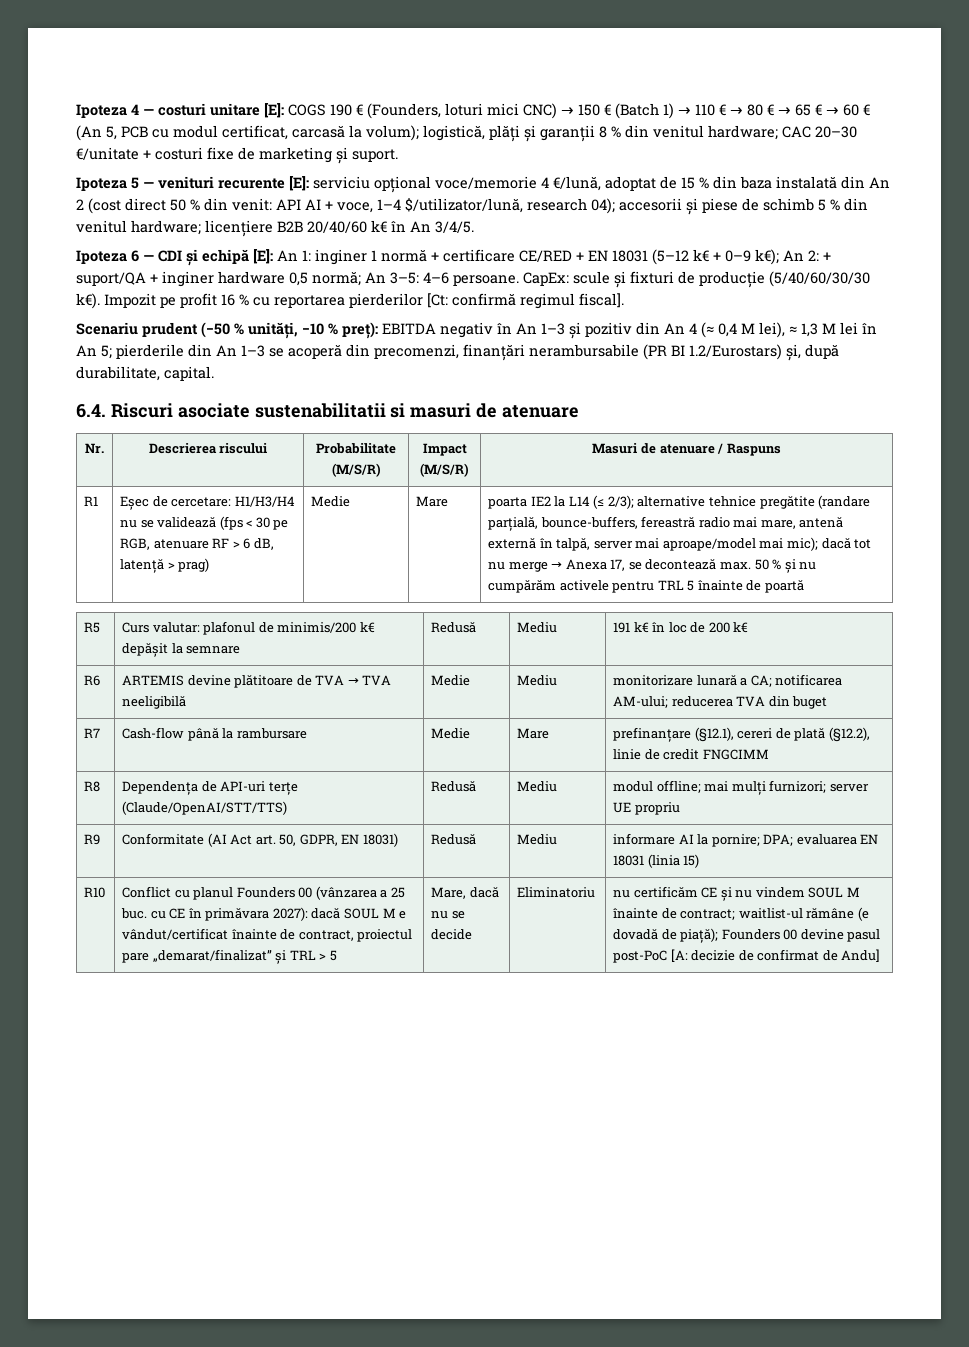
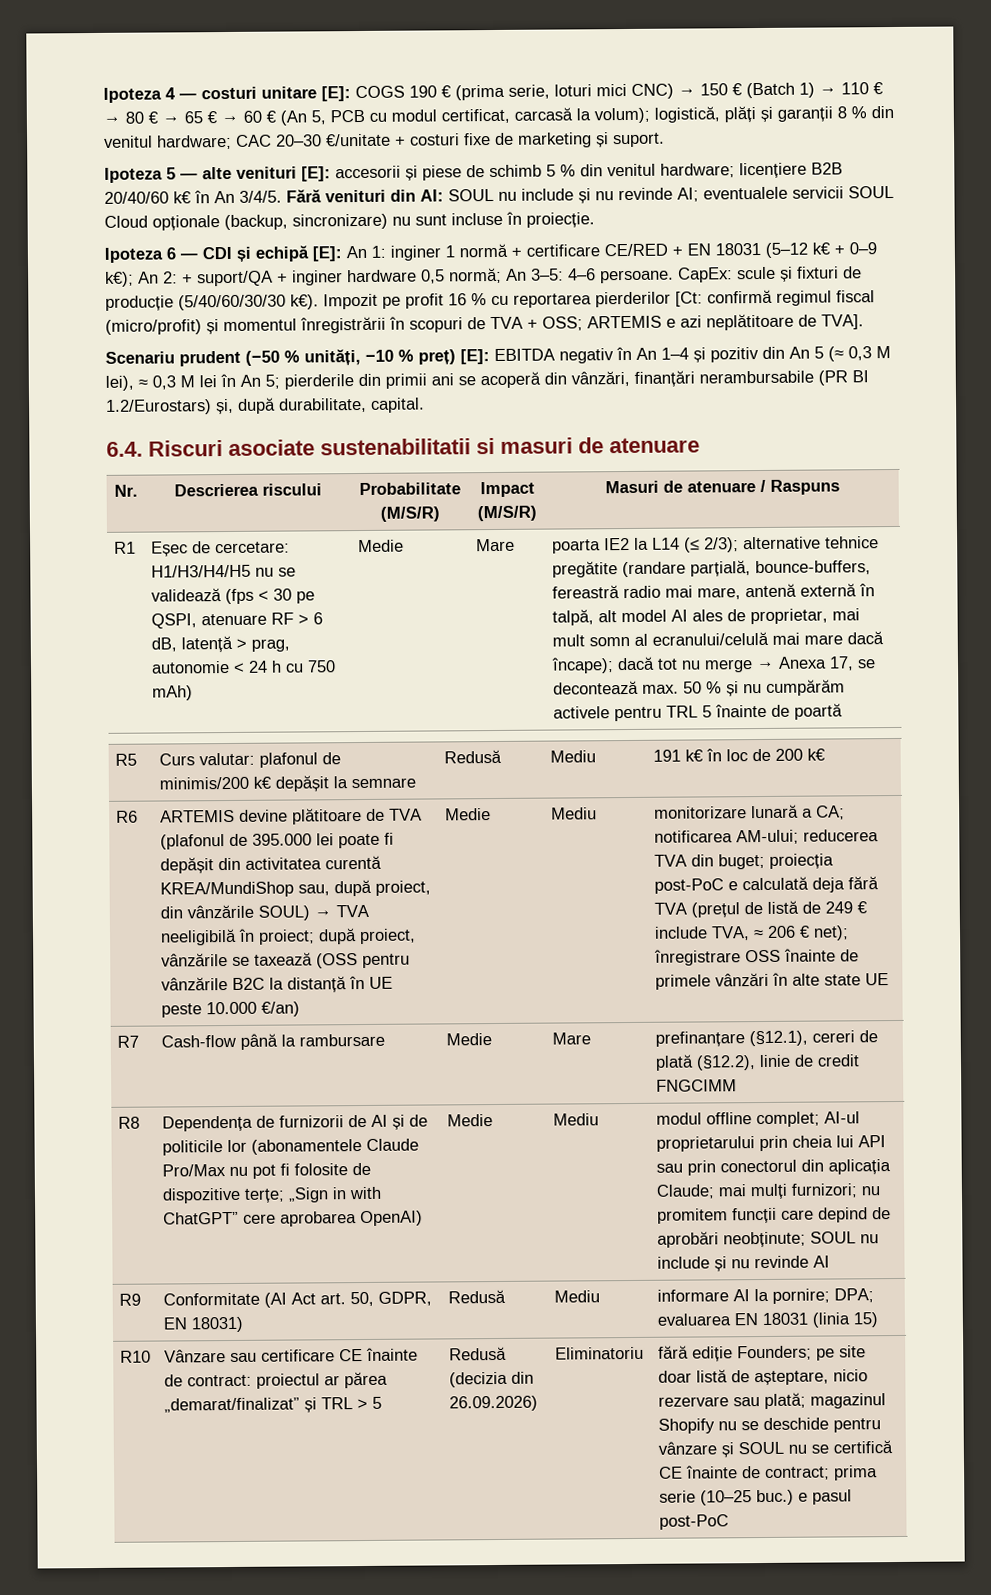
- Ipoteza 4 — costuri unitare [E]: COGS 190 € (Founders, loturi mici CNC) → 150 € (Batch 1) → 110 € → 80 € → 65 € → 60 € (An 5, PCB cu modul certificat, carcasă la volum); logistică, plăți și garanții 8 % din venitul hardware; CAC 20–30 €/unitate + costuri fixe de marketing și suport.
+ Ipoteza 4 — costuri unitare [E]: COGS 190 € (prima serie, loturi mici CNC) → 150 € (Batch 1) → 110 € → 80 € → 65 € → 60 € (An 5, PCB cu modul certificat, carcasă la volum); logistică, plăți și garanții 8 % din venitul hardware; CAC 20–30 €/unitate + costuri fixe de marketing și suport.
- Ipoteza 5 — venituri recurente [E]: serviciu opțional voce/memorie 4 €/lună, adoptat de 15 % din baza instalată din An 2 (cost direct 50 % din venit: API AI + voce, 1–4 $/utilizator/lună, research 04); accesorii și piese de schimb 5 % din venitul hardware; licențiere B2B 20/40/60 k€ în An 3/4/5.
+ Ipoteza 5 — alte venituri [E]: accesorii și piese de schimb 5 % din venitul hardware; licențiere B2B 20/40/60 k€ în An 3/4/5. Fără venituri din AI: SOUL nu include și nu revinde AI; eventualele servicii SOUL Cloud opționale (backup, sincronizare) nu sunt incluse în proiecție.
- Impozit pe profit 16 % cu reportarea pierderilor [Ct: confirmă regimul fiscal].
+ Impozit pe profit 16 % cu reportarea pierderilor [Ct: confirmă regimul fiscal (micro/profit) și momentul înregistrării în scopuri de TVA + OSS; ARTEMIS e azi neplătitoare de TVA].
- Scenariu prudent (−50 % unități, −10 % preț): EBITDA negativ în An 1–3 și pozitiv din An 4 (≈ 0,4 M lei), ≈ 1,3 M lei în An 5; pierderile din An 1–3 se acoperă din precomenzi, finanțări nerambursabile (PR BI 1.2/Eurostars) și, după durabilitate, capital.
+ Scenariu prudent (−50 % unități, −10 % preț) [E]: EBITDA negativ în An 1–4 și pozitiv din An 5 (≈ 0,3 M lei), ≈ 0,3 M lei în An 5; pierderile din primii ani se acoperă din vânzări, finanțări nerambursabile (PR BI 1.2/Eurostars) și, după durabilitate, capital.
- Eșec de cercetare: H1/H3/H4 nu se validează (fps < 30 pe RGB, atenuare RF > 6 dB, latență > prag)
+ Eșec de cercetare: H1/H3/H4/H5 nu se validează (fps < 30 pe QSPI, atenuare RF > 6 dB, latență > prag, autonomie < 24 h cu 750 mAh)
- poarta IE2 la L14 (≤ 2/3); alternative tehnice pregătite (randare parțială, bounce-buffers, fereastră radio mai mare, antenă externă în talpă, server mai aproape/model mai mic); dacă tot nu merge → Anexa 17, se decontează max. 50 % și nu cumpărăm activele pentru TRL 5 înainte de poartă
+ poarta IE2 la L14 (≤ 2/3); alternative tehnice pregătite (randare parțială, bounce-buffers, fereastră radio mai mare, antenă externă în talpă, alt model AI ales de proprietar, mai mult somn al ecranului/celulă mai mare dacă încape); dacă tot nu merge → Anexa 17, se decontează max. 50 % și nu cumpărăm activele pentru TRL 5 înainte de poartă
- ARTEMIS devine plătitoare de TVA → TVA neeligibilă
+ ARTEMIS devine plătitoare de TVA (plafonul de 395.000 lei poate fi depășit din activitatea curentă KREA/MundiShop sau, după proiect, din vânzările SOUL) → TVA neeligibilă în proiect; după proiect, vânzările se taxează (OSS pentru vânzările B2C la distanță în UE peste 10.000 €/an)
- monitorizare lunară a CA; notificarea AM-ului; reducerea TVA din buget
+ monitorizare lunară a CA; notificarea AM-ului; reducerea TVA din buget; proiecția post-PoC e calculată deja fără TVA (prețul de listă de 249 € include TVA, ≈ 206 € net); înregistrare OSS înainte de primele vânzări în alte state UE
- Dependența de API-uri terțe (Claude/OpenAI/STT/TTS) | Redusă | Mediu | modul offline; mai mulți furnizori; server UE propriu
+ Dependența de furnizorii de AI și de politicile lor (abonamentele Claude Pro/Max nu pot fi folosite de dispozitive terțe; „Sign in with ChatGPT” cere aprobarea OpenAI) | Medie | Mediu | modul offline complet; AI-ul proprietarului prin cheia lui API sau prin conectorul din aplicația Claude; mai mulți furnizori; nu promitem funcții care depind de aprobări neobținute; SOUL nu include și nu revinde AI
- Conflict cu planul Founders 00 (vânzarea a 25 buc. cu CE în primăvara 2027): dacă SOUL M e vândut/certificat înainte de contract, proiectul pare „demarat/finalizat” și TRL > 5
+ Vânzare sau certificare CE înainte de contract: proiectul ar părea „demarat/finalizat” și TRL > 5
- Mare, dacă nu se decide | Eliminatoriu | nu certificăm CE și nu vindem SOUL M înainte de contract; waitlist-ul rămâne (e dovadă de piață); Founders 00 devine pasul post-PoC [A: decizie de confirmat de Andu]
+ Redusă (decizia din 26.09.2026) | Eliminatoriu | fără ediție Founders; pe site doar listă de așteptare, nicio rezervare sau plată; magazinul Shopify nu se deschide pentru vânzare și SOUL nu se certifică CE înainte de contract; prima serie (10–25 buc.) e pasul post-PoC

